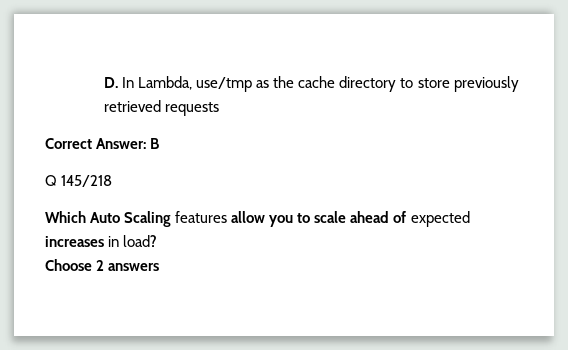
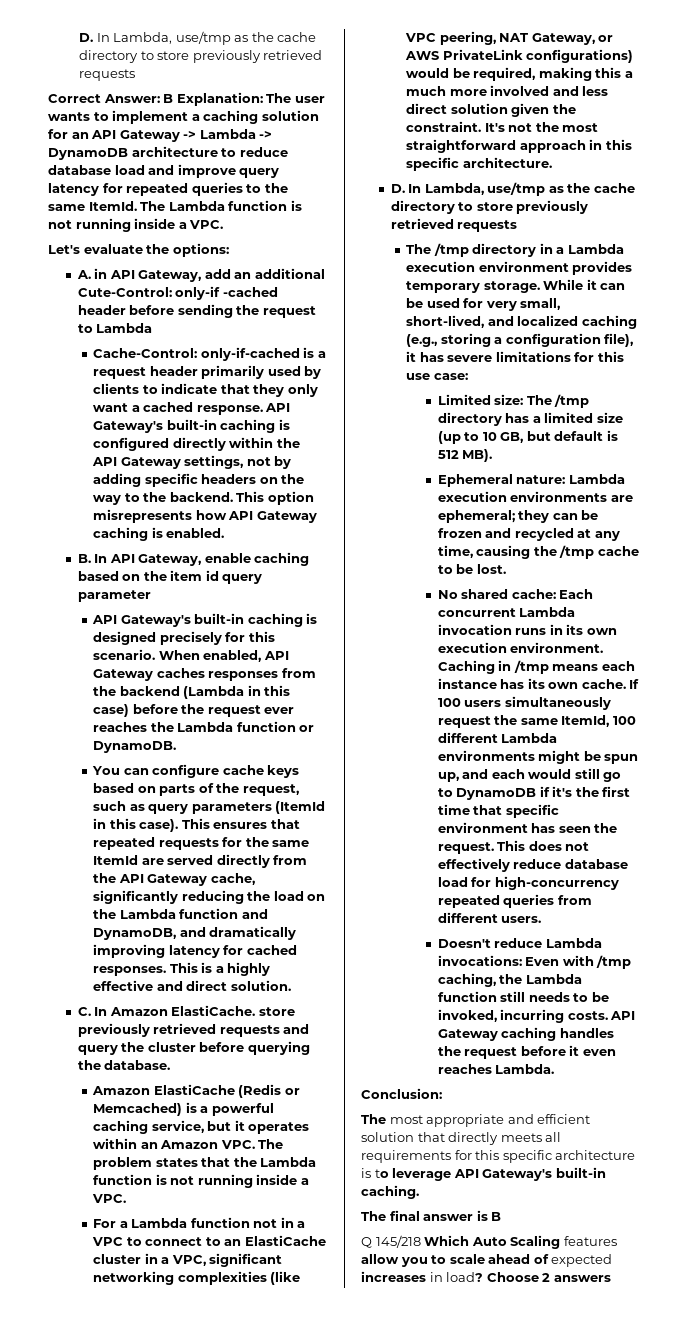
- Correct Answer: B
+ Correct Answer: B Explanation: The user wants to implement a caching solution for an API Gateway -> Lambda -> DynamoDB architecture to reduce database load and improve query latency for repeated queries to the same ItemId. The Lambda function is not running inside a VPC.
+ Let's evaluate the options:
+ A. in API Gateway, add an additional Cute-Control: only-if -cached header before sending the request to Lambda
+ Cache-Control: only-if-cached is a request header primarily used by clients to indicate that they only want a cached response. API Gateway's built-in caching is configured directly within the API Gateway settings, not by adding specific headers on the way to the backend. This option misrepresents how API Gateway caching is enabled.
+ B. In API Gateway, enable caching based on the item id query parameter
+ API Gateway's built-in caching is designed precisely for this scenario. When enabled, API Gateway caches responses from the backend (Lambda in this case) before the request ever reaches the Lambda function or DynamoDB.
+ You can configure cache keys based on parts of the request, such as query parameters (ItemId in this case). This ensures that repeated requests for the same ItemId are served directly from the API Gateway cache, significantly reducing the load on the Lambda function and DynamoDB, and dramatically improving latency for cached responses. This is a highly effective and direct solution.
+ C. In Amazon ElastiCache. store previously retrieved requests and query the cluster before querying the database.
+ Amazon ElastiCache (Redis or Memcached) is a powerful caching service, but it operates within an Amazon VPC. The problem states that the Lambda function is not running inside a VPC.
+ For a Lambda function not in a VPC to connect to an ElastiCache cluster in a VPC, significant networking complexities (like VPC peering, NAT Gateway, or AWS PrivateLink configurations) would be required, making this a much more involved and less direct solution given the constraint. It's not the most straightforward approach in this specific architecture.
+ D. In Lambda, use/tmp as the cache directory to store previously retrieved requests
+ The /tmp directory in a Lambda execution environment provides temporary storage. While it can be used for very small, short-lived, and localized caching (e.g., storing a configuration file), it has severe limitations for this use case:
+ Limited size: The /tmp directory has a limited size (up to 10 GB, but default is 512 MB).
+ Ephemeral nature: Lambda execution environments are ephemeral; they can be frozen and recycled at any time, causing the /tmp cache to be lost.
+ No shared cache: Each concurrent Lambda invocation runs in its own execution environment. Caching in /tmp means each instance has its own cache. If 100 users simultaneously request the same ItemId, 100 different Lambda environments might be spun up, and each would still go to DynamoDB if it's the first time that specific environment has seen the request. This does not effectively reduce database load for high-concurrency repeated queries from different users.
+ Doesn't reduce Lambda invocations: Even with /tmp caching, the Lambda function still needs to be invoked, incurring costs. API Gateway caching handles the request before it even reaches Lambda.
+ Conclusion:
+ The most appropriate and efficient solution that directly meets all requirements for this specific architecture is to leverage API Gateway's built-in caching.
+ The final answer is B
- Q 145/218
- Which Auto Scaling features allow you to scale ahead of expected increases in load?
- Choose 2 answers
+ Q 145/218 Which Auto Scaling features allow you to scale ahead of expected increases in load? Choose 2 answers

